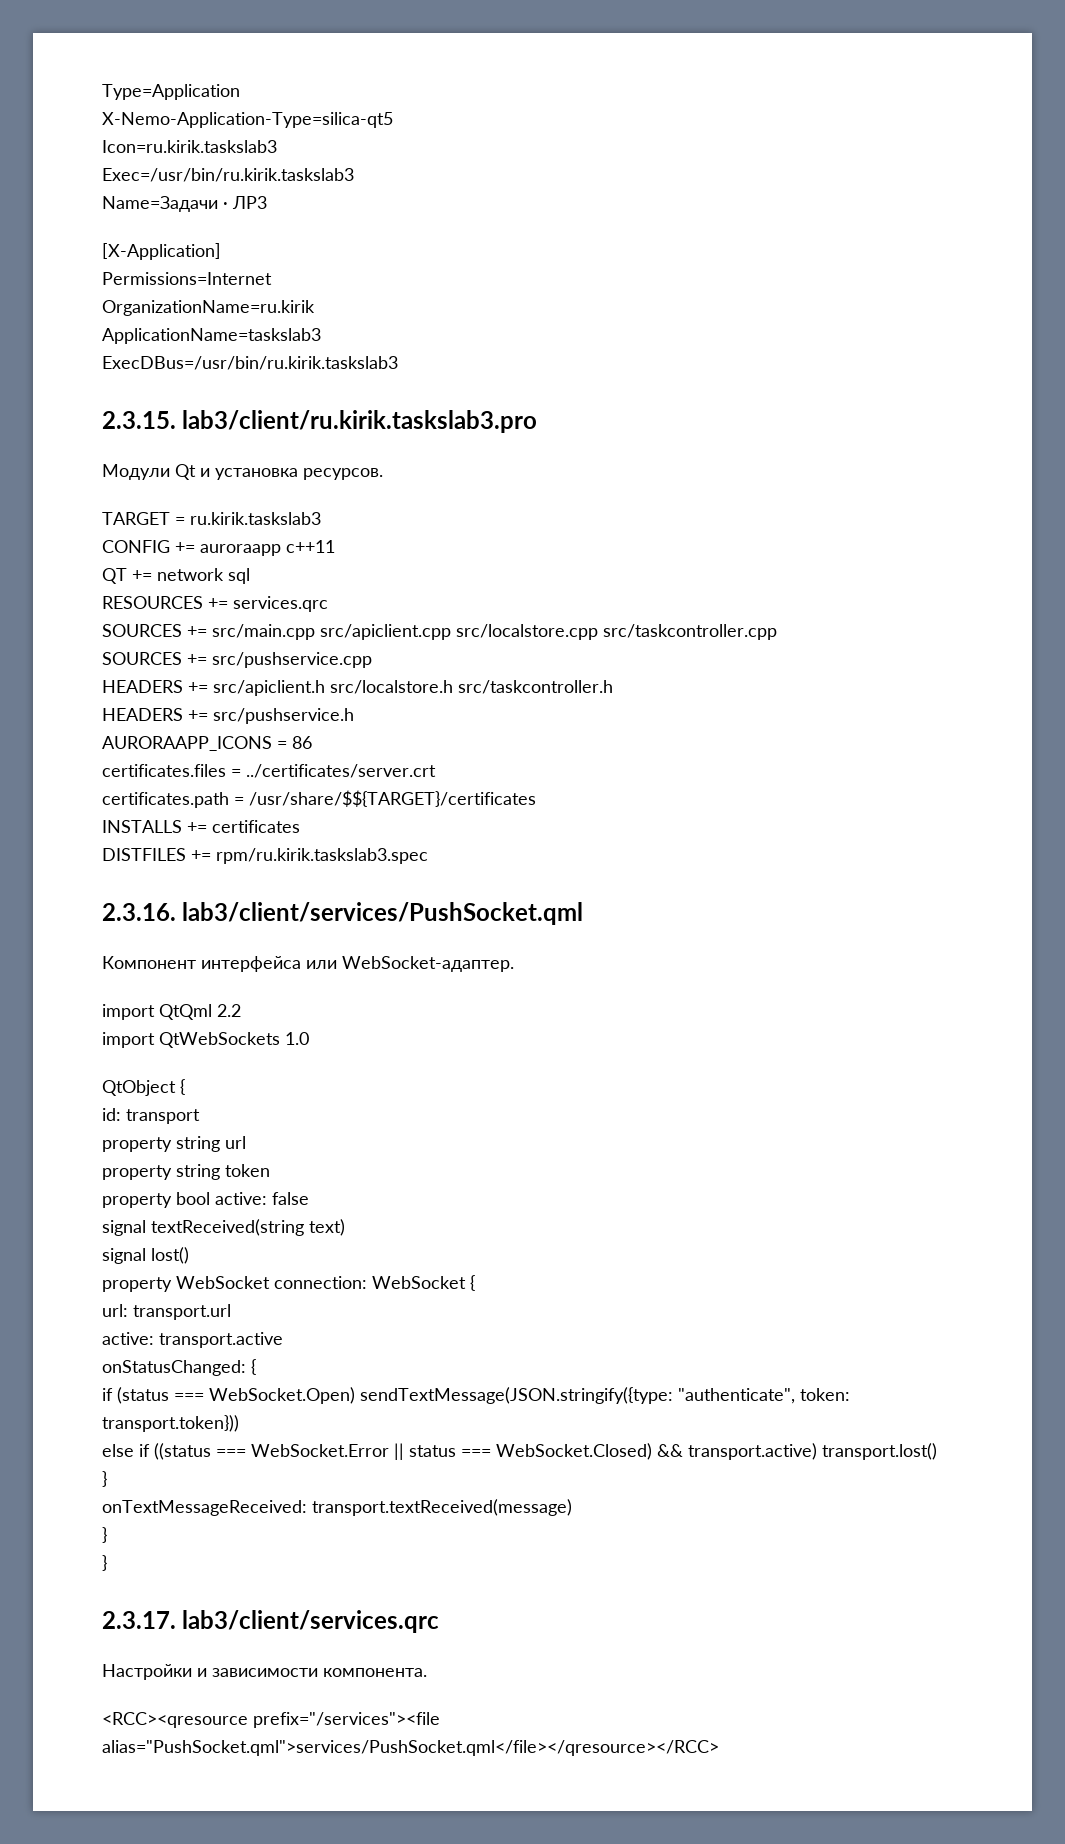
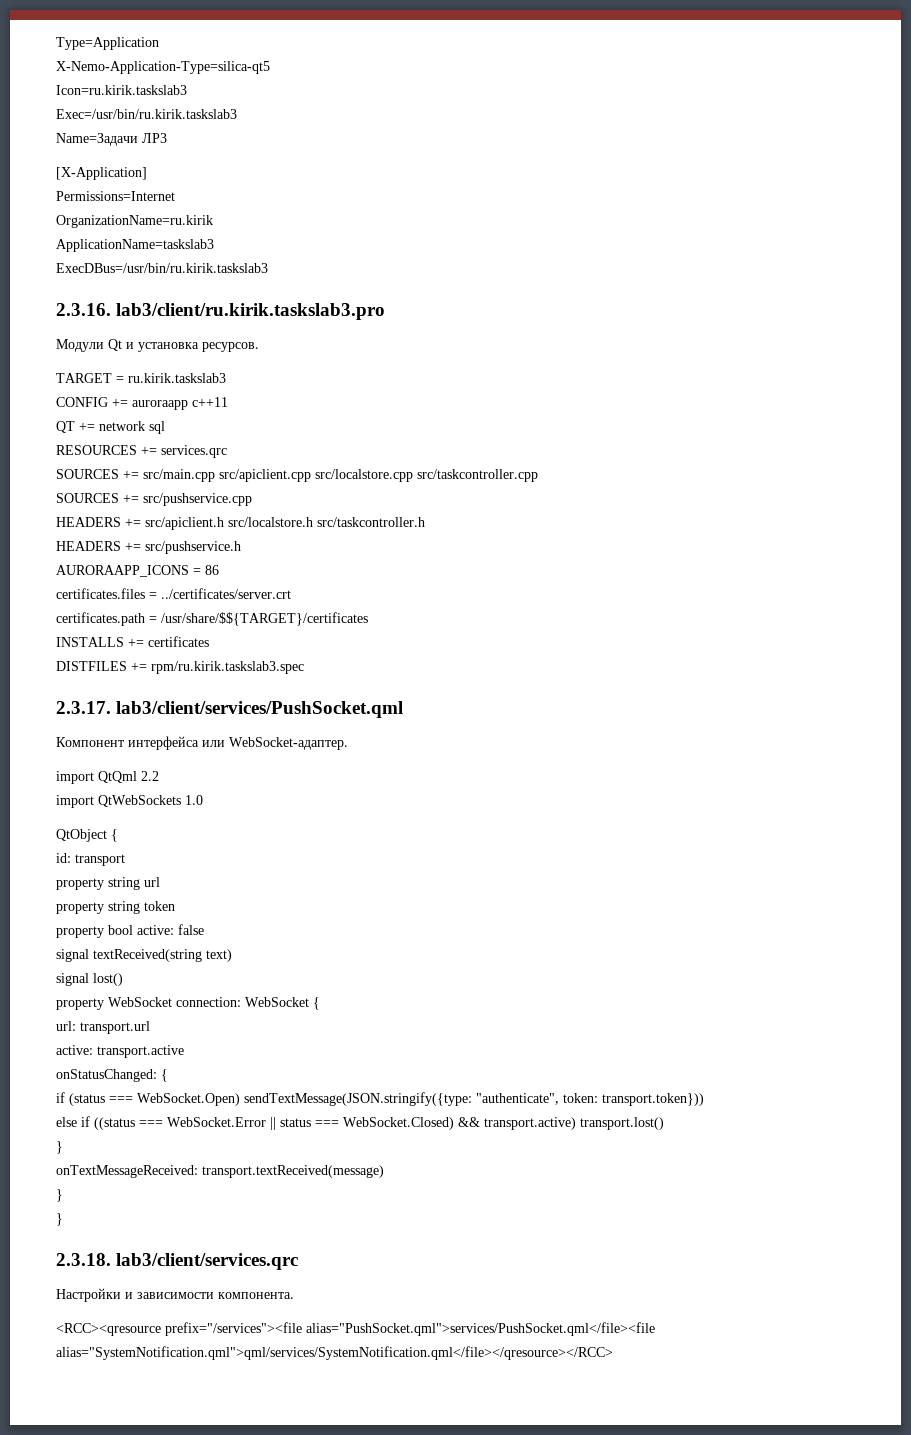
- Name=Задачи · ЛР3
+ Name=Задачи ЛР3
- 2.3.15. lab3/client/ru.kirik.taskslab3.pro
+ 2.3.16. lab3/client/ru.kirik.taskslab3.pro
- 2.3.16. lab3/client/services/PushSocket.qml
+ 2.3.17. lab3/client/services/PushSocket.qml
- 2.3.17. lab3/client/services.qrc
+ 2.3.18. lab3/client/services.qrc
- <RCC><qresource prefix="/services"><file alias="PushSocket.qml">services/PushSocket.qml</file></qresource></RCC>
+ <RCC><qresource prefix="/services"><file alias="PushSocket.qml">services/PushSocket.qml</file><file alias="SystemNotification.qml">qml/services/SystemNotification.qml</file></qresource></RCC>

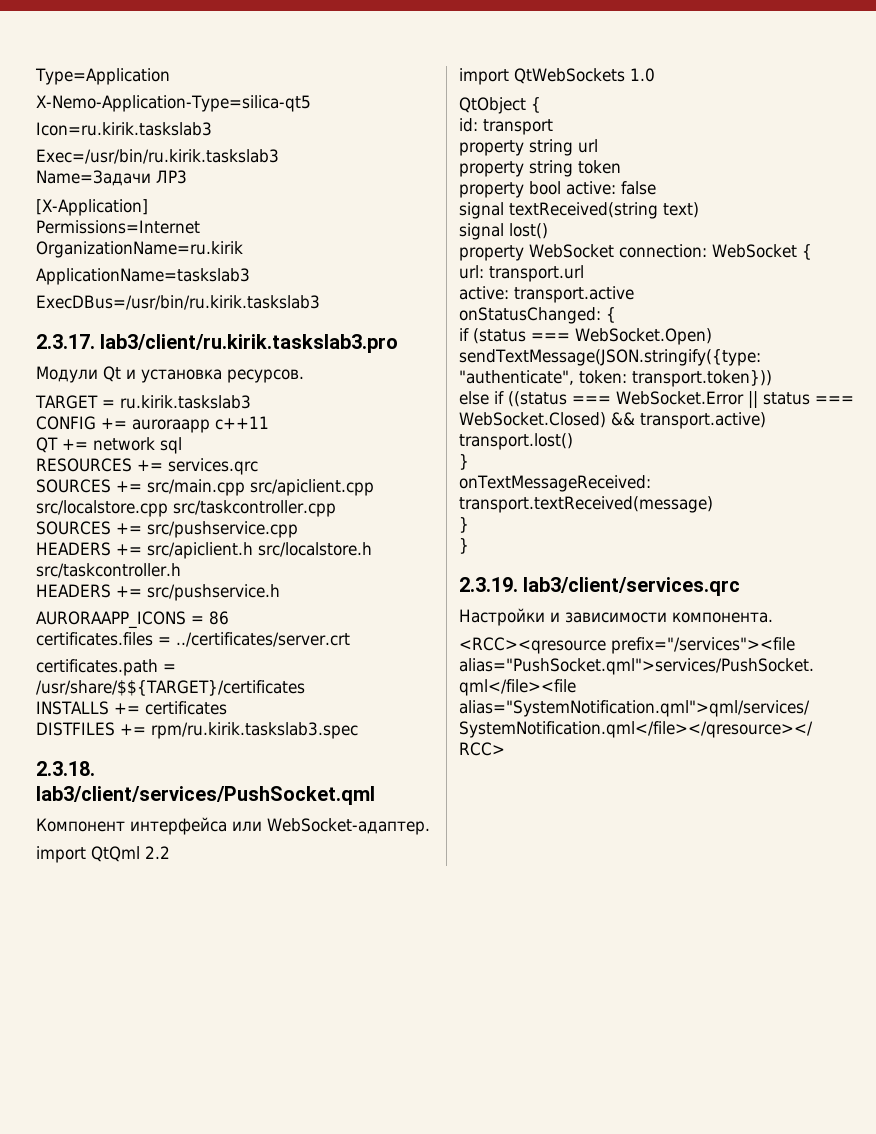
- 2.3.16. lab3/client/ru.kirik.taskslab3.pro
+ 2.3.17. lab3/client/ru.kirik.taskslab3.pro
- 2.3.17. lab3/client/services/PushSocket.qml
+ 2.3.18. lab3/client/services/PushSocket.qml
- 2.3.18. lab3/client/services.qrc
+ 2.3.19. lab3/client/services.qrc

